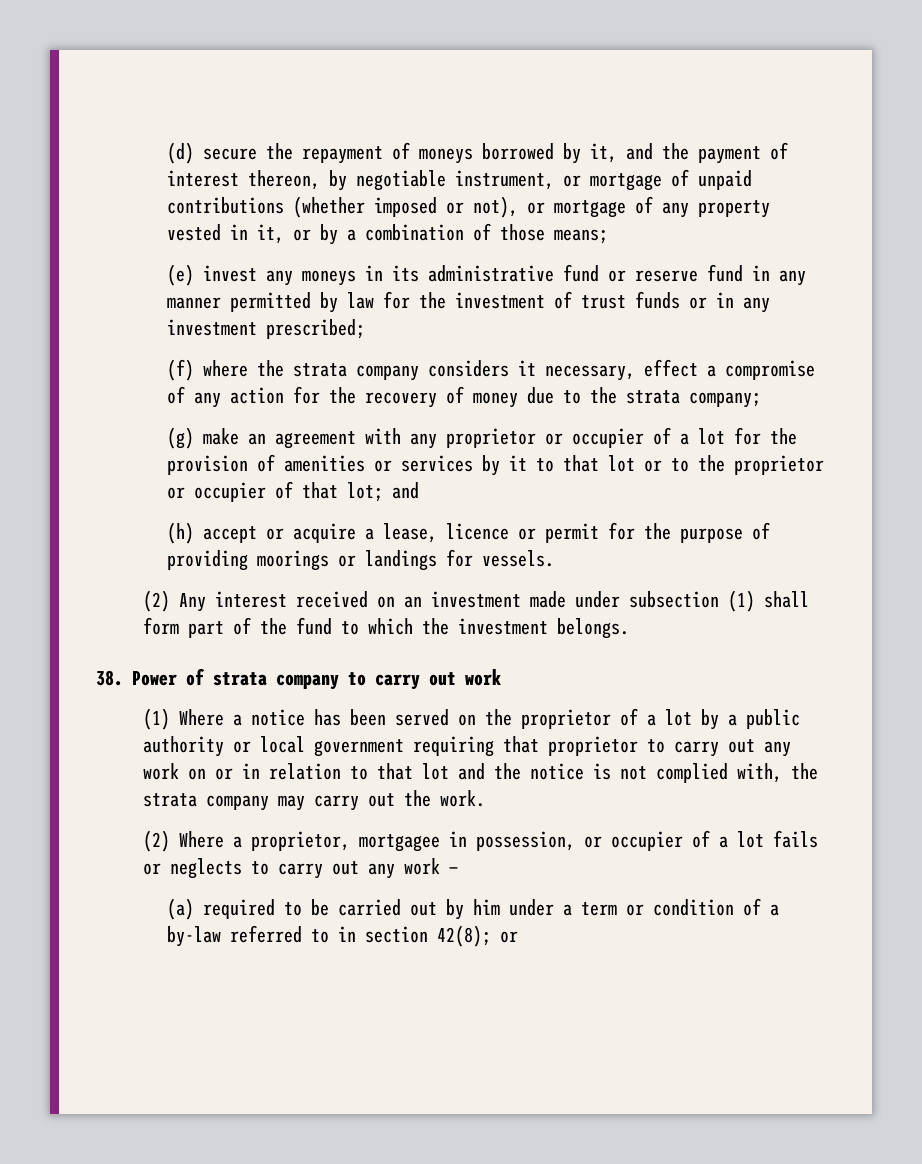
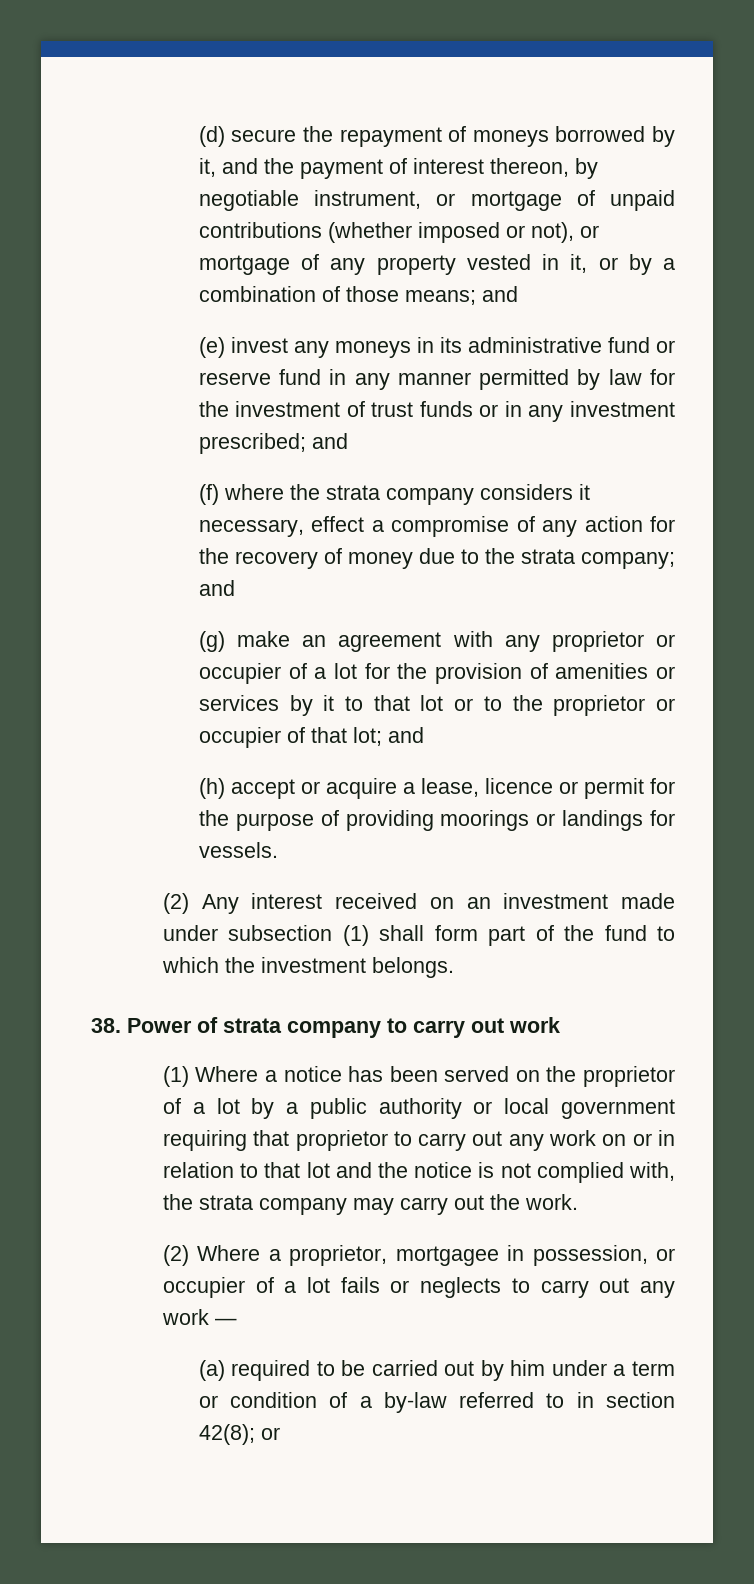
- (d) secure the repayment of moneys borrowed by it, and the payment of interest thereon, by negotiable instrument, or mortgage of unpaid contributions (whether imposed or not), or mortgage of any property vested in it, or by a combination of those means;
+ (d) secure the repayment of moneys borrowed by it, and the payment of interest thereon, by negotiable instrument, or mortgage of unpaid contributions (whether imposed or not), or mortgage of any property vested in it, or by a combination of those means; and
- (e) invest any moneys in its administrative fund or reserve fund in any manner permitted by law for the investment of trust funds or in any investment prescribed;
+ (e) invest any moneys in its administrative fund or reserve fund in any manner permitted by law for the investment of trust funds or in any investment prescribed; and
- (f) where the strata company considers it necessary, effect a compromise of any action for the recovery of money due to the strata company;
+ (f) where the strata company considers it necessary, effect a compromise of any action for the recovery of money due to the strata company; and

